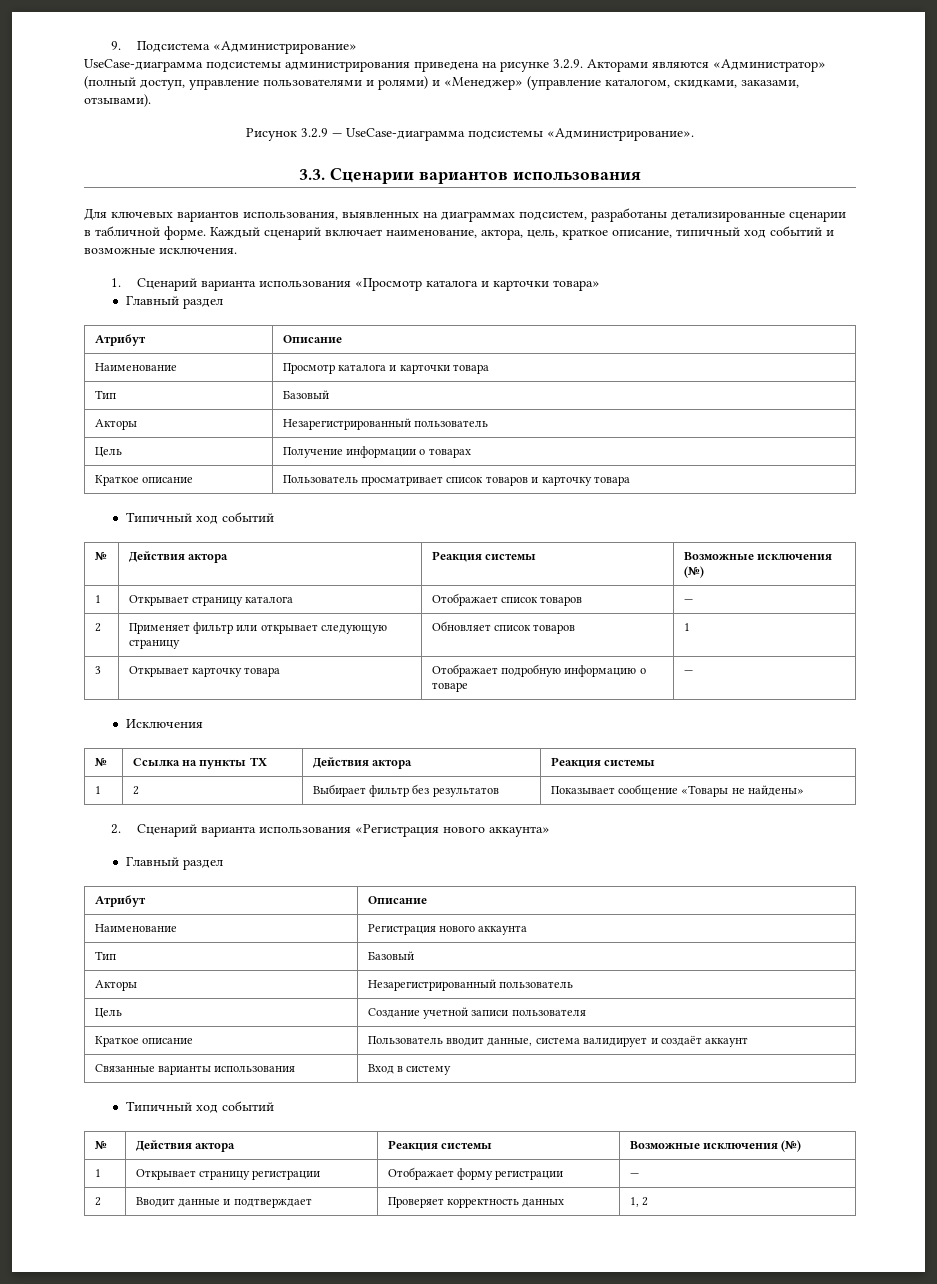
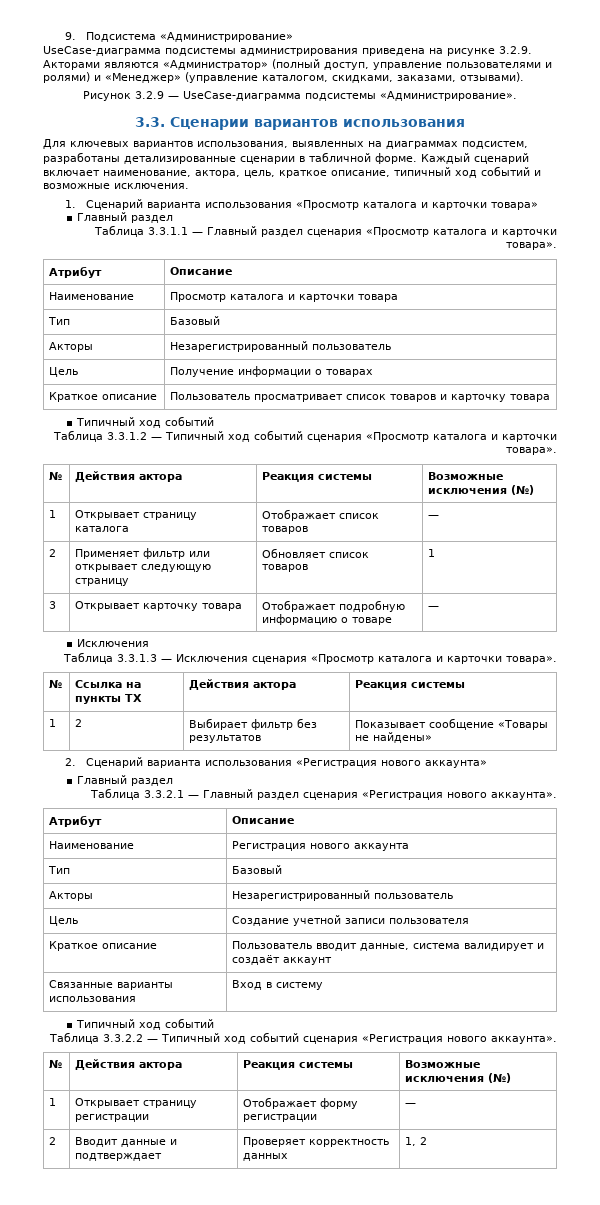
+ Таблица 3.3.1.1 — Главный раздел сценария «Просмотр каталога и карточки товара».
+ Таблица 3.3.1.2 — Типичный ход событий сценария «Просмотр каталога и карточки товара».
+ Таблица 3.3.1.3 — Исключения сценария «Просмотр каталога и карточки товара».
+ Таблица 3.3.2.1 — Главный раздел сценария «Регистрация нового аккаунта».
+ Таблица 3.3.2.2 — Типичный ход событий сценария «Регистрация нового аккаунта».

